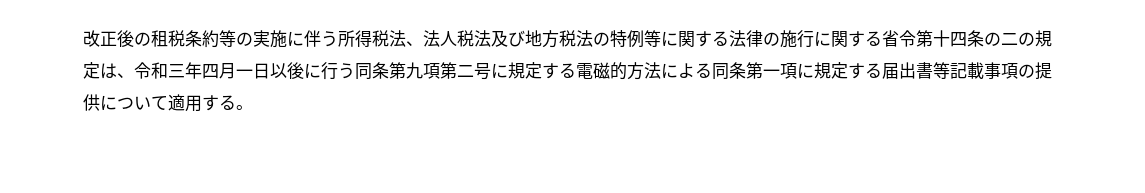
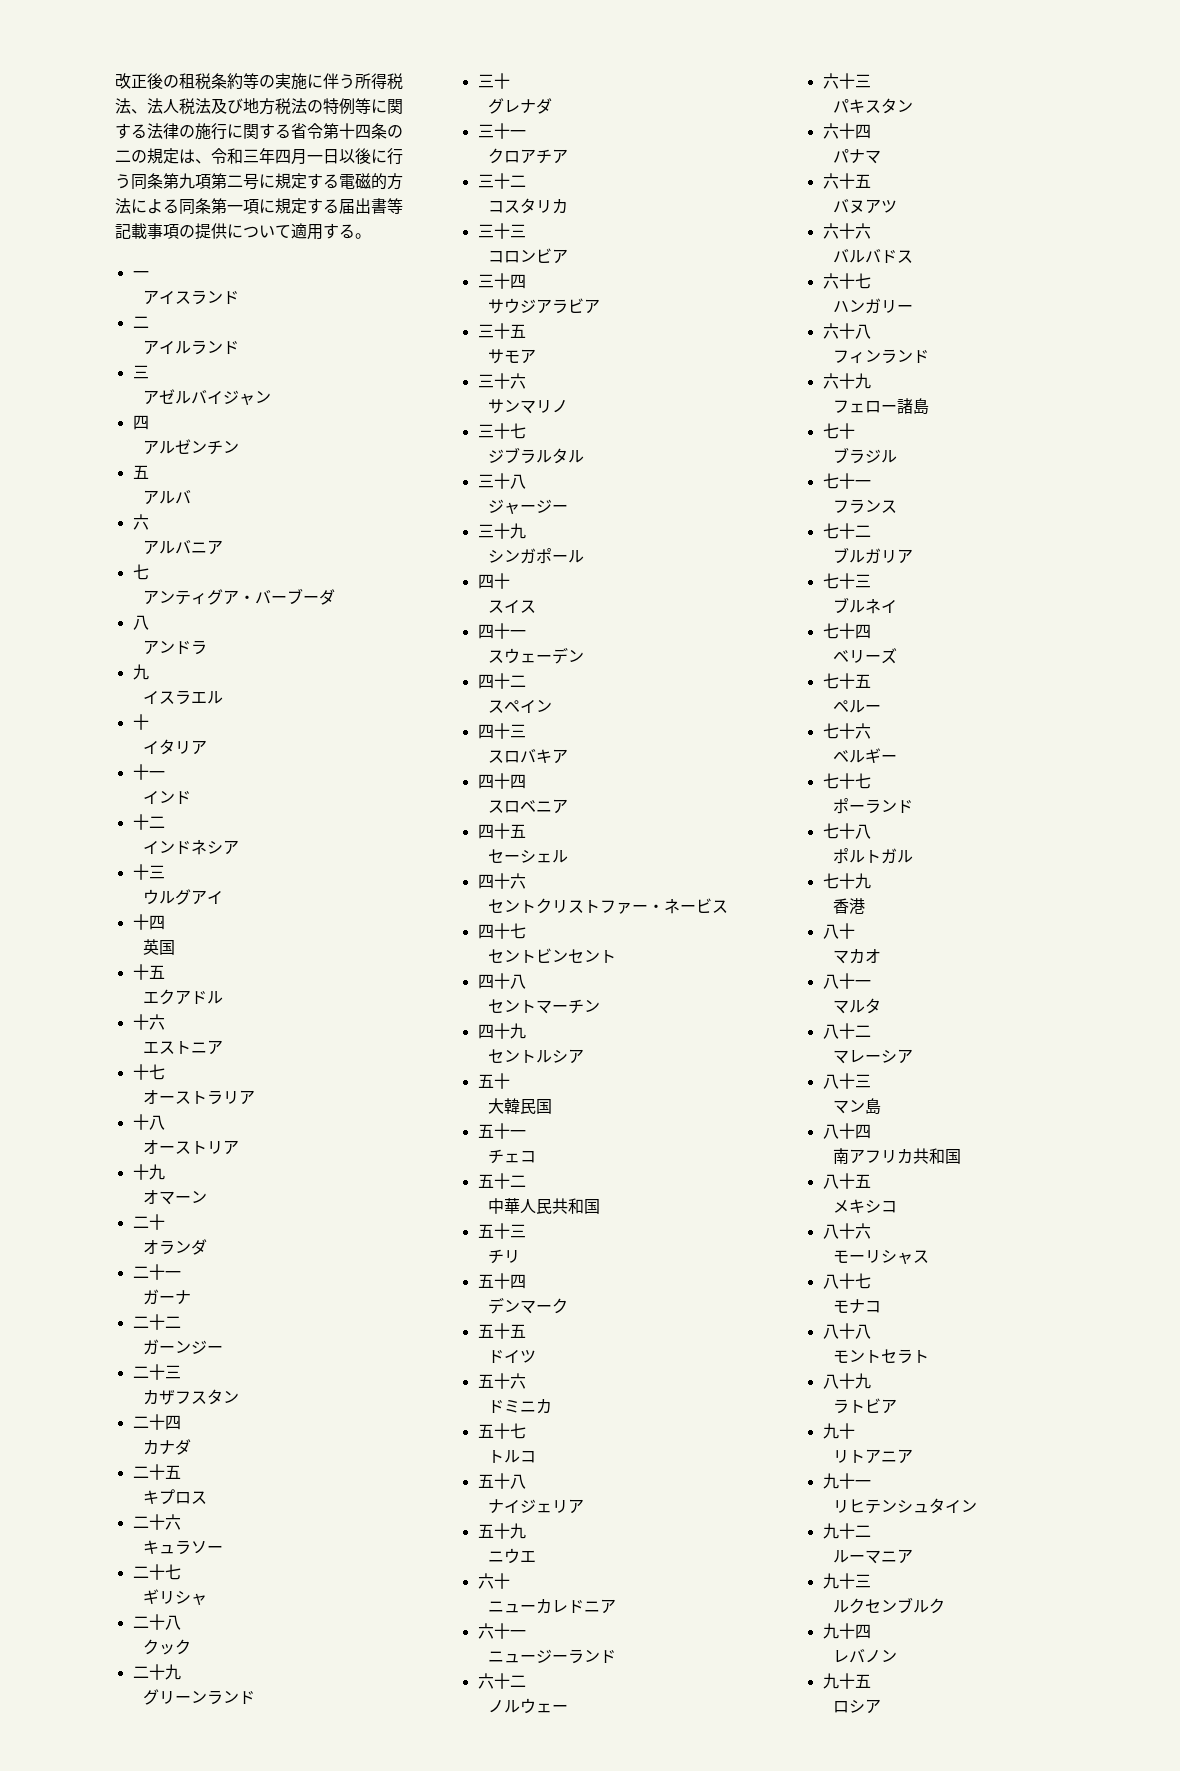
  改正後の租税条約等の実施に伴う所得税法、法人税法及び地方税法の特例等に関する法律の施行に関する省令第十四条の二の規定は、令和三年四月一日以後に行う同条第九項第二号に規定する電磁的方法による同条第一項に規定する届出書等記載事項の提供について適用する。
+ 一
+ アイスランド
+ 二
+ アイルランド
+ 三
+ アゼルバイジャン
+ 四
+ アルゼンチン
+ 五
+ アルバ
+ 六
+ アルバニア
+ 七
+ アンティグア・バーブーダ
+ 八
+ アンドラ
+ 九
+ イスラエル
+ 十
+ イタリア
+ 十一
+ インド
+ 十二
+ インドネシア
+ 十三
+ ウルグアイ
+ 十四
+ 英国
+ 十五
+ エクアドル
+ 十六
+ エストニア
+ 十七
+ オーストラリア
+ 十八
+ オーストリア
+ 十九
+ オマーン
+ 二十
+ オランダ
+ 二十一
+ ガーナ
+ 二十二
+ ガーンジー
+ 二十三
+ カザフスタン
+ 二十四
+ カナダ
+ 二十五
+ キプロス
+ 二十六
+ キュラソー
+ 二十七
+ ギリシャ
+ 二十八
+ クック
+ 二十九
+ グリーンランド
+ 三十
+ グレナダ
+ 三十一
+ クロアチア
+ 三十二
+ コスタリカ
+ 三十三
+ コロンビア
+ 三十四
+ サウジアラビア
+ 三十五
+ サモア
+ 三十六
+ サンマリノ
+ 三十七
+ ジブラルタル
+ 三十八
+ ジャージー
+ 三十九
+ シンガポール
+ 四十
+ スイス
+ 四十一
+ スウェーデン
+ 四十二
+ スペイン
+ 四十三
+ スロバキア
+ 四十四
+ スロベニア
+ 四十五
+ セーシェル
+ 四十六
+ セントクリストファー・ネービス
+ 四十七
+ セントビンセント
+ 四十八
+ セントマーチン
+ 四十九
+ セントルシア
+ 五十
+ 大韓民国
+ 五十一
+ チェコ
+ 五十二
+ 中華人民共和国
+ 五十三
+ チリ
+ 五十四
+ デンマーク
+ 五十五
+ ドイツ
+ 五十六
+ ドミニカ
+ 五十七
+ トルコ
+ 五十八
+ ナイジェリア
+ 五十九
+ ニウエ
+ 六十
+ ニューカレドニア
+ 六十一
+ ニュージーランド
+ 六十二
+ ノルウェー
+ 六十三
+ パキスタン
+ 六十四
+ パナマ
+ 六十五
+ バヌアツ
+ 六十六
+ バルバドス
+ 六十七
+ ハンガリー
+ 六十八
+ フィンランド
+ 六十九
+ フェロー諸島
+ 七十
+ ブラジル
+ 七十一
+ フランス
+ 七十二
+ ブルガリア
+ 七十三
+ ブルネイ
+ 七十四
+ ベリーズ
+ 七十五
+ ペルー
+ 七十六
+ ベルギー
+ 七十七
+ ポーランド
+ 七十八
+ ポルトガル
+ 七十九
+ 香港
+ 八十
+ マカオ
+ 八十一
+ マルタ
+ 八十二
+ マレーシア
+ 八十三
+ マン島
+ 八十四
+ 南アフリカ共和国
+ 八十五
+ メキシコ
+ 八十六
+ モーリシャス
+ 八十七
+ モナコ
+ 八十八
+ モントセラト
+ 八十九
+ ラトビア
+ 九十
+ リトアニア
+ 九十一
+ リヒテンシュタイン
+ 九十二
+ ルーマニア
+ 九十三
+ ルクセンブルク
+ 九十四
+ レバノン
+ 九十五
+ ロシア

